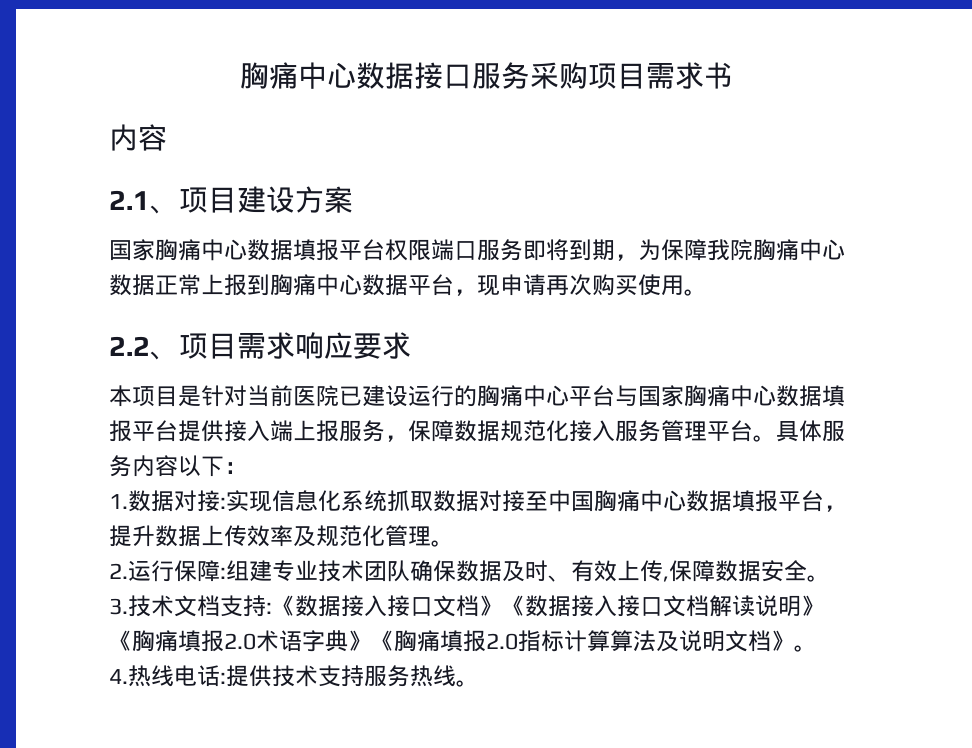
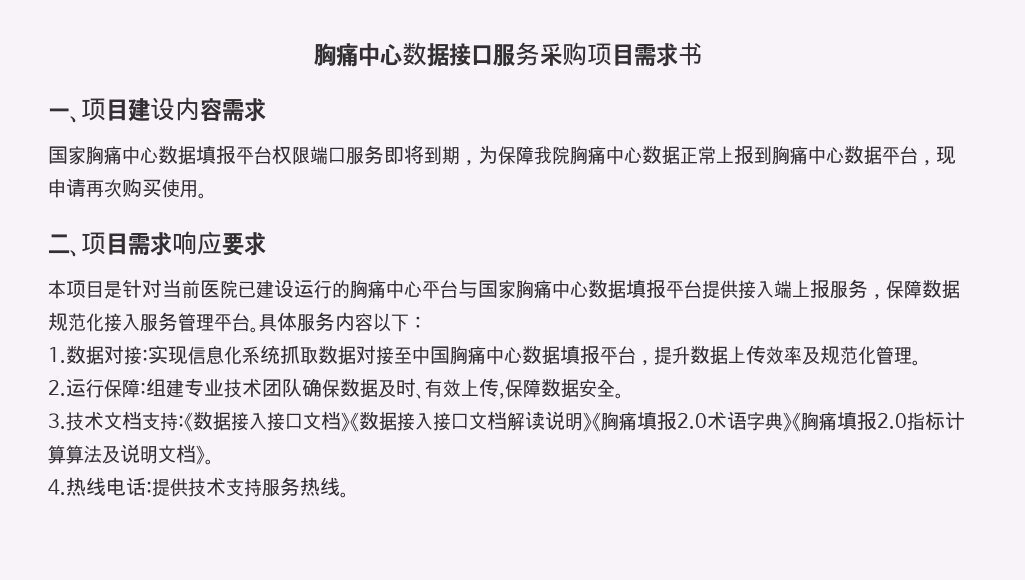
  胸痛中心数据接口服务采购项目需求书
- 内容
- 2.1、项目建设方案
+ 一、项目建设内容需求
- 2.2、项目需求响应要求
+ 二、项目需求响应要求

